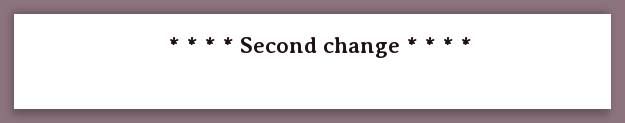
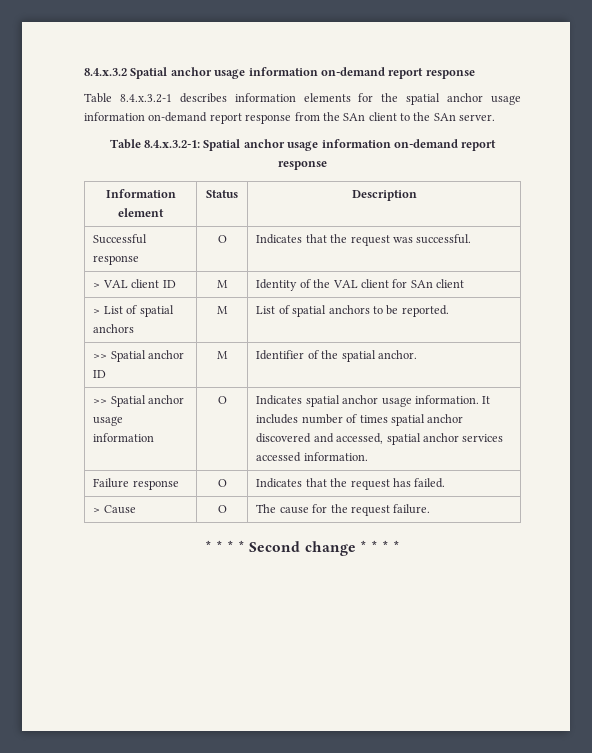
+ 8.4.x.3.2 Spatial anchor usage information on-demand report response
+ Table 8.4.x.3.2-1 describes information elements for the spatial anchor usage information on-demand report response from the SAn client to the SAn server.
+ Table 8.4.x.3.2-1: Spatial anchor usage information on-demand report response
+ Information element | Status | Description
+ Successful response | O | Indicates that the request was successful.
+ > VAL client ID | M | Identity of the VAL client for SAn client
+ > List of spatial anchors | M | List of spatial anchors to be reported.
+ >> Spatial anchor ID | M | Identifier of the spatial anchor.
+ >> Spatial anchor usage information | O | Indicates spatial anchor usage information. It includes number of times spatial anchor discovered and accessed, spatial anchor services accessed information.
+ Failure response | O | Indicates that the request has failed.
+ > Cause | O | The cause for the request failure.

